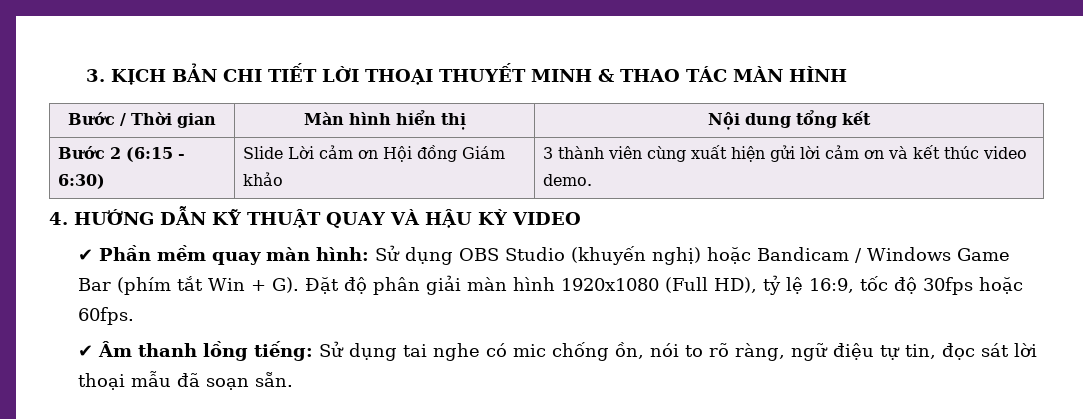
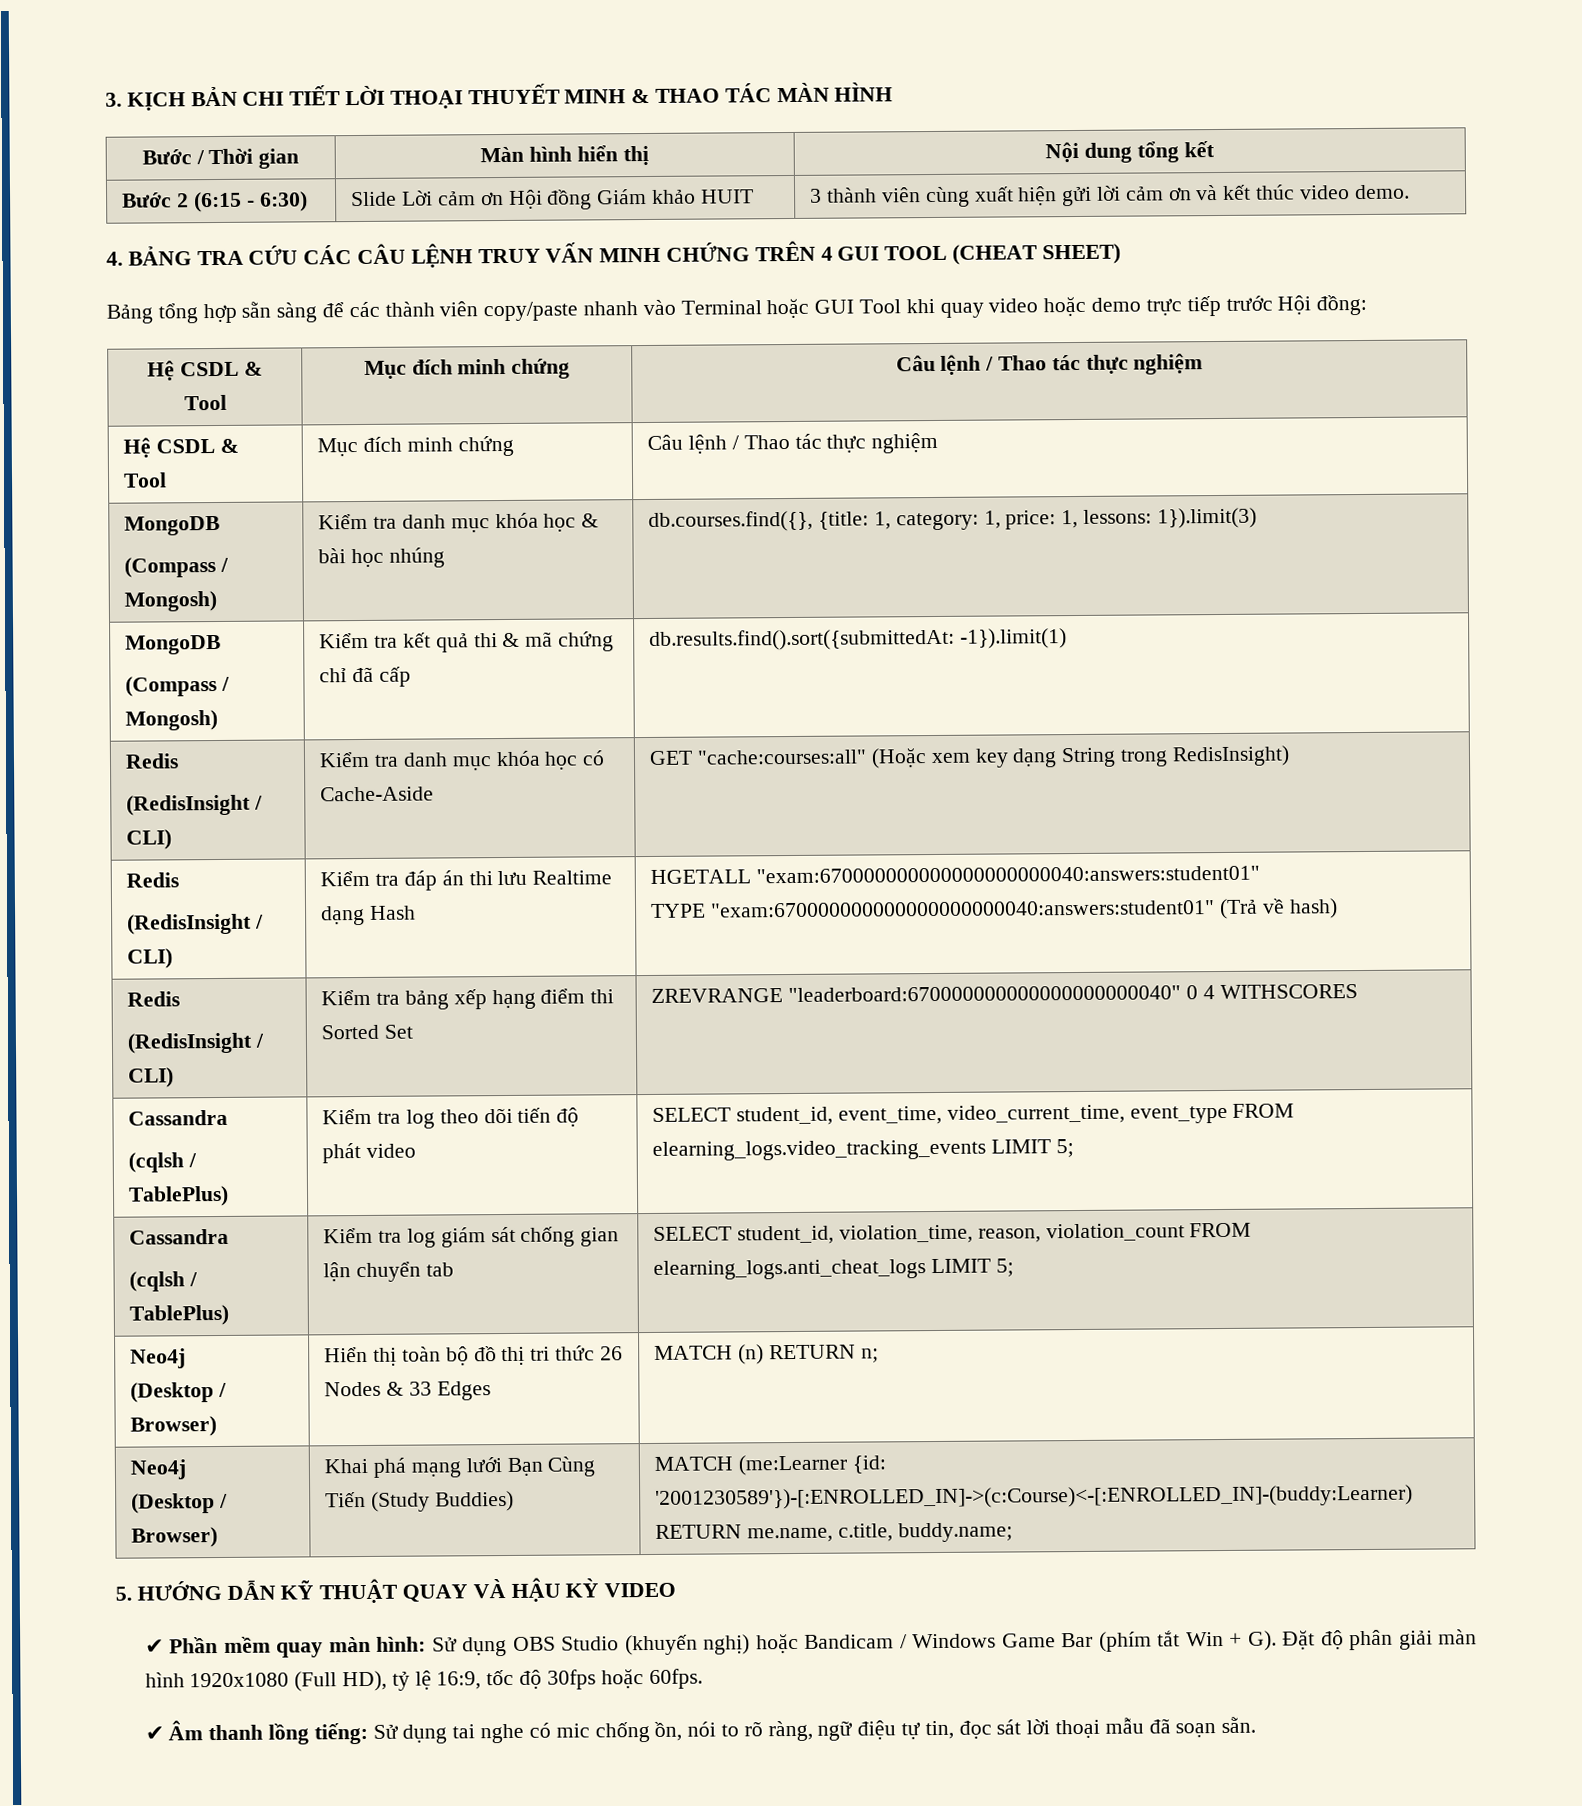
- Bước 2 (6:15 - 6:30) | Slide Lời cảm ơn Hội đồng Giám khảo | 3 thành viên cùng xuất hiện gửi lời cảm ơn và kết thúc video demo.
+ Bước 2 (6:15 - 6:30) | Slide Lời cảm ơn Hội đồng Giám khảo HUIT | 3 thành viên cùng xuất hiện gửi lời cảm ơn và kết thúc video demo.
- 4. HƯỚNG DẪN KỸ THUẬT QUAY VÀ HẬU KỲ VIDEO
+ 4. BẢNG TRA CỨU CÁC CÂU LỆNH TRUY VẤN MINH CHỨNG TRÊN 4 GUI TOOL (CHEAT SHEET)
+ Bảng tổng hợp sẵn sàng để các thành viên copy/paste nhanh vào Terminal hoặc GUI Tool khi quay video hoặc demo trực tiếp trước Hội đồng:
+ Hệ CSDL & Tool | Mục đích minh chứng | Câu lệnh / Thao tác thực nghiệm
+ Hệ CSDL & Tool | Mục đích minh chứng | Câu lệnh / Thao tác thực nghiệm
+ MongoDB
+ (Compass / Mongosh) | Kiểm tra danh mục khóa học & bài học nhúng | db.courses.find({}, {title: 1, category: 1, price: 1, lessons: 1}).limit(3)
+ MongoDB
+ (Compass / Mongosh) | Kiểm tra kết quả thi & mã chứng chỉ đã cấp | db.results.find().sort({submittedAt: -1}).limit(1)
+ Redis
+ (RedisInsight / CLI) | Kiểm tra danh mục khóa học có Cache-Aside | GET "cache:courses:all" (Hoặc xem key dạng String trong RedisInsight)
+ Redis
+ (RedisInsight / CLI) | Kiểm tra đáp án thi lưu Realtime dạng Hash | HGETALL "exam:670000000000000000000040:answers:student01"
+ TYPE "exam:670000000000000000000040:answers:student01" (Trả về hash)
+ Redis
+ (RedisInsight / CLI) | Kiểm tra bảng xếp hạng điểm thi Sorted Set | ZREVRANGE "leaderboard:670000000000000000000040" 0 4 WITHSCORES
+ Cassandra
+ (cqlsh / TablePlus) | Kiểm tra log theo dõi tiến độ phát video | SELECT student_id, event_time, video_current_time, event_type FROM elearning_logs.video_tracking_events LIMIT 5;
+ Cassandra
+ (cqlsh / TablePlus) | Kiểm tra log giám sát chống gian lận chuyển tab | SELECT student_id, violation_time, reason, violation_count FROM elearning_logs.anti_cheat_logs LIMIT 5;
+ Neo4j
+ (Desktop / Browser) | Hiển thị toàn bộ đồ thị tri thức 26 Nodes & 33 Edges | MATCH (n) RETURN n;
+ Neo4j
+ (Desktop / Browser) | Khai phá mạng lưới Bạn Cùng Tiến (Study Buddies) | MATCH (me:Learner {id: '2001230589'})-[:ENROLLED_IN]->(c:Course)<-[:ENROLLED_IN]-(buddy:Learner) RETURN me.name, c.title, buddy.name;
+ 5. HƯỚNG DẪN KỸ THUẬT QUAY VÀ HẬU KỲ VIDEO

